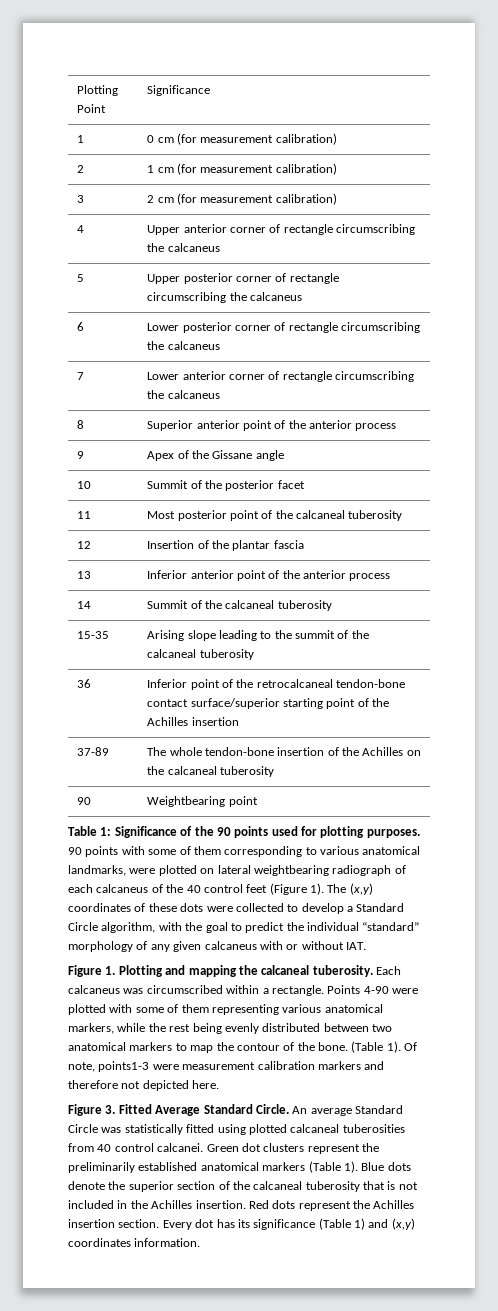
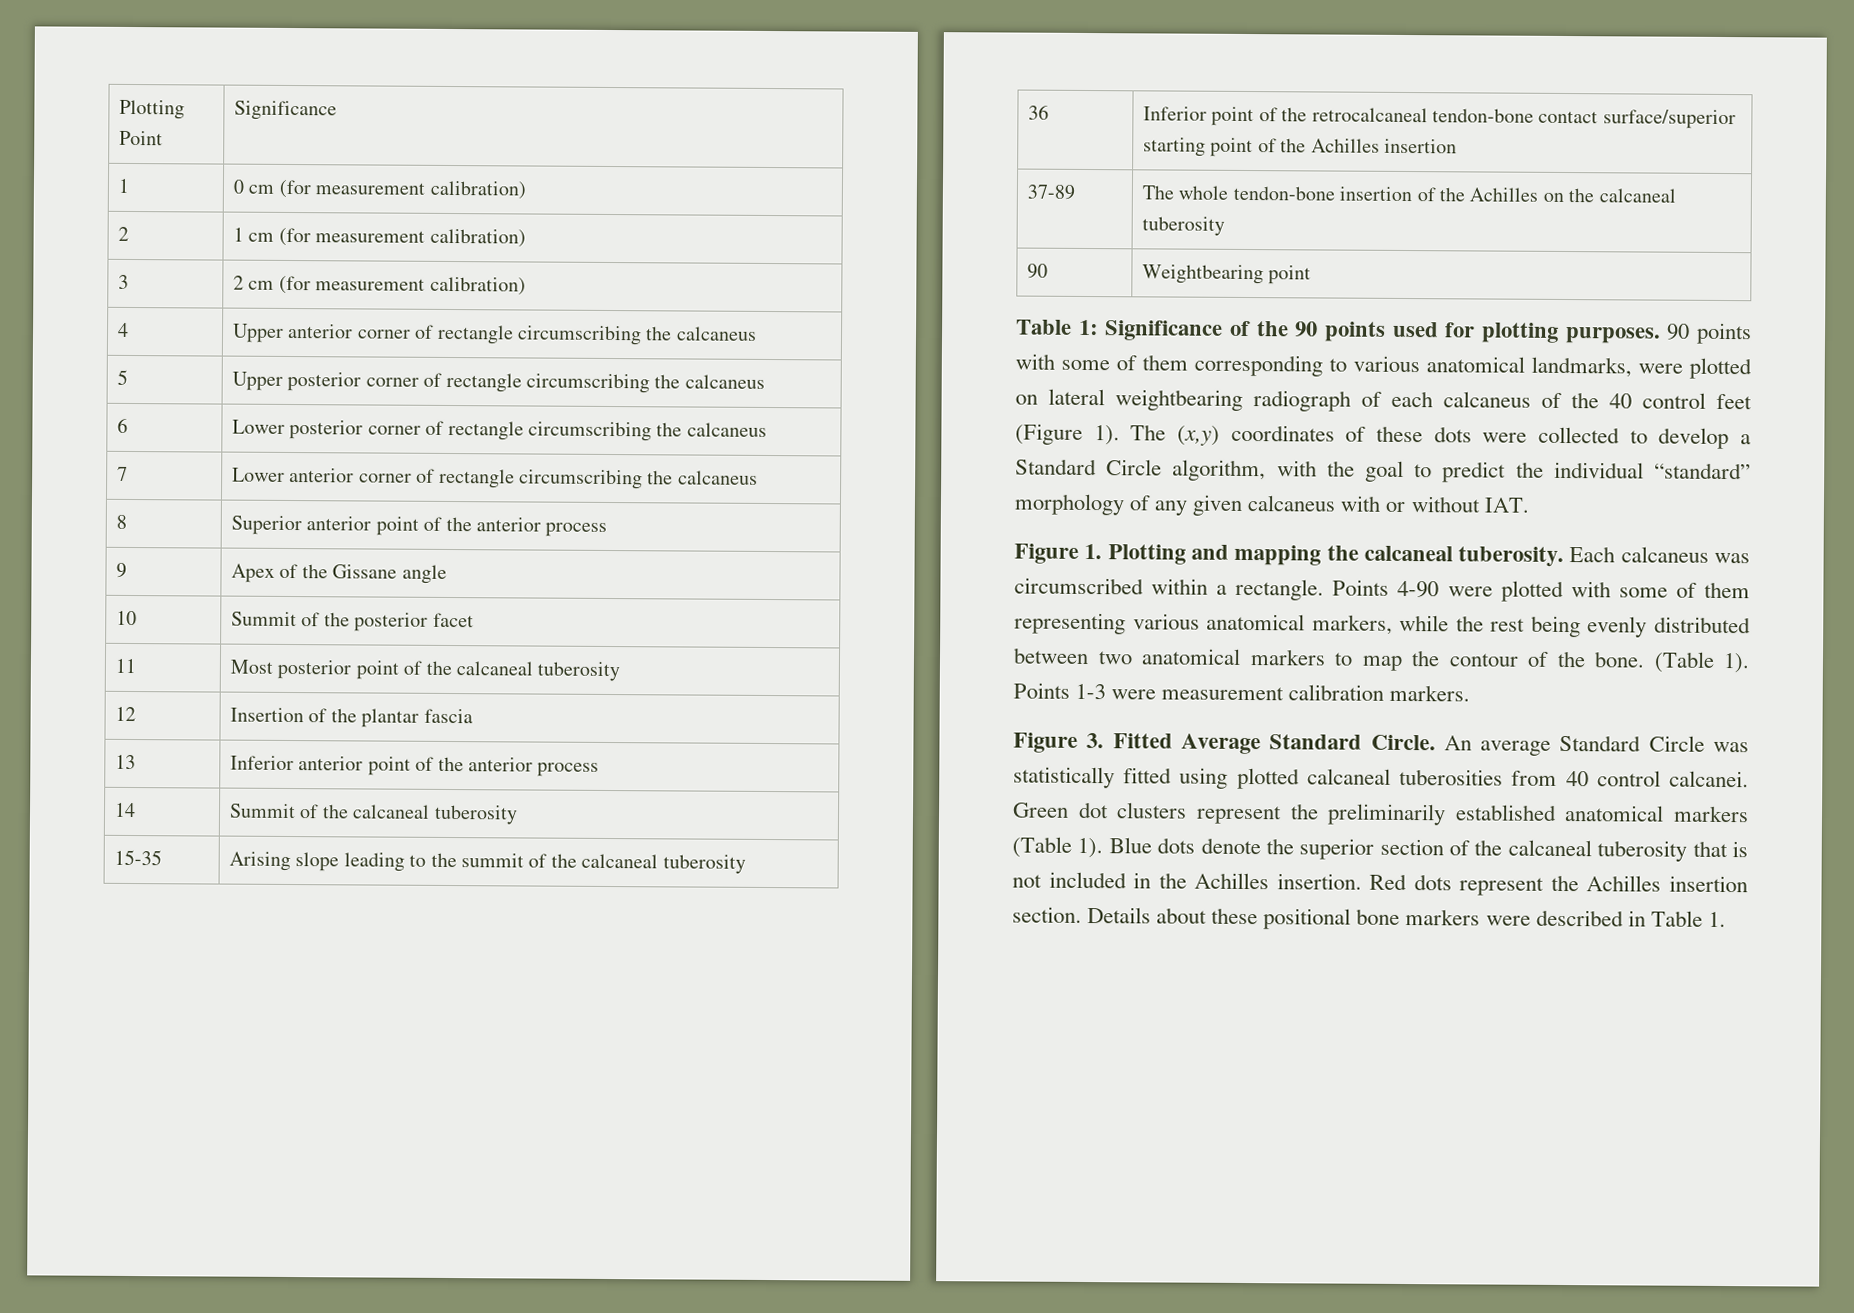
- Of note, points1-3 were measurement calibration markers and therefore not depicted here.
+ Points 1-3 were measurement calibration markers.
- Every dot has its significance (Table 1) and (x,y) coordinates information.
+ Details about these positional bone markers were described in Table 1.

